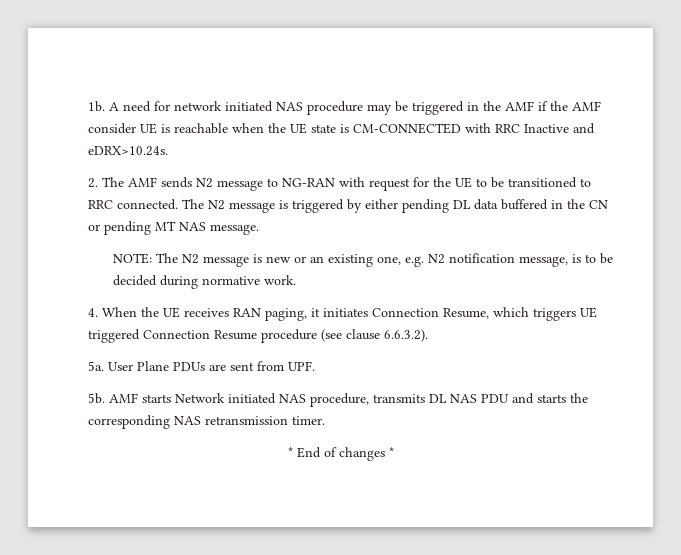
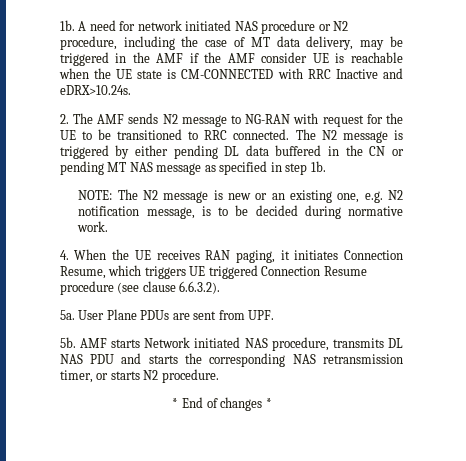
- A need for network initiated NAS procedure may be triggered in the AMF if the AMF consider UE is reachable when the UE state is CM-CONNECTED with RRC Inactive and eDRX>10.24s.
+ A need for network initiated NAS procedure or N2 procedure, including the case of MT data delivery, may be triggered in the AMF if the AMF consider UE is reachable when the UE state is CM-CONNECTED with RRC Inactive and eDRX>10.24s.
- The N2 message is triggered by either pending DL data buffered in the CN or pending MT NAS message.
+ The N2 message is triggered by either pending DL data buffered in the CN or pending MT NAS message as specified in step 1b.
- AMF starts Network initiated NAS procedure, transmits DL NAS PDU and starts the corresponding NAS retransmission timer.
+ AMF starts Network initiated NAS procedure, transmits DL NAS PDU and starts the corresponding NAS retransmission timer, or starts N2 procedure.

